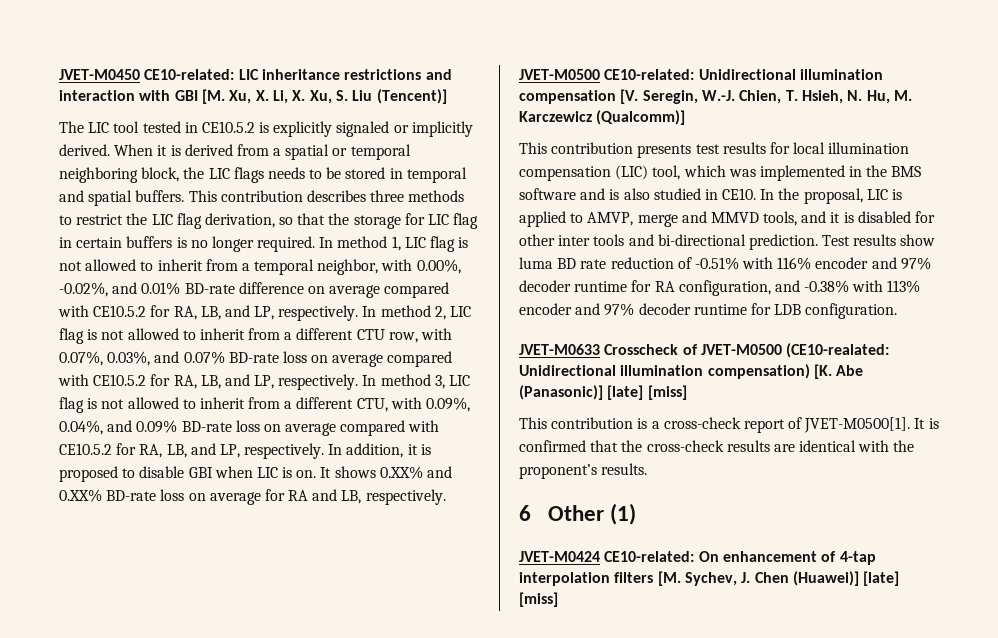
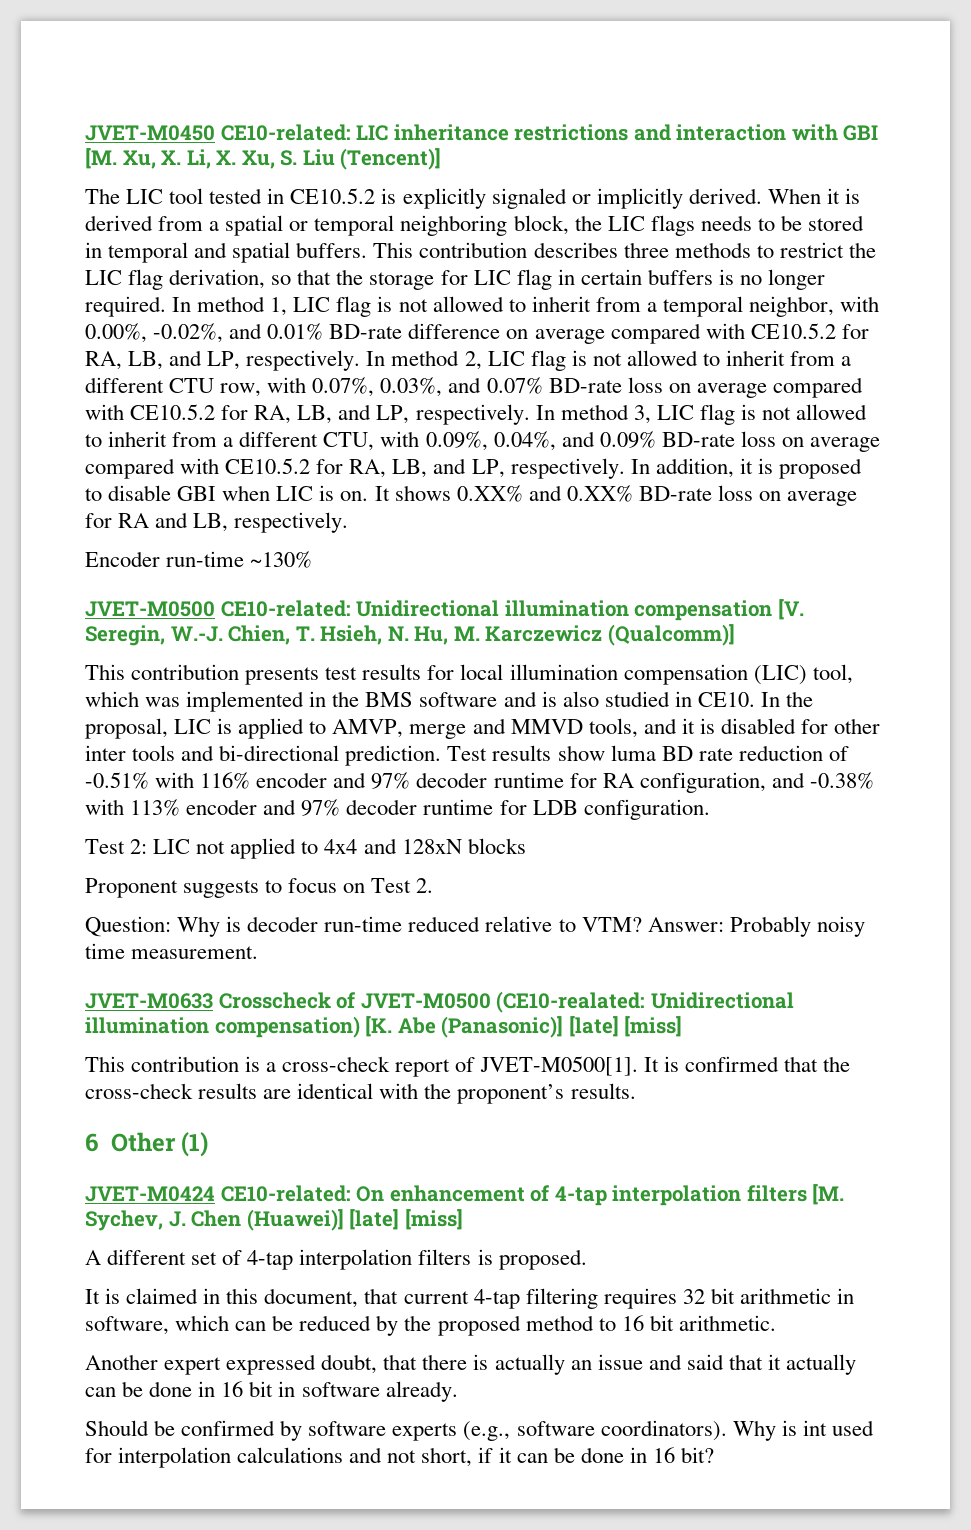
+ Encoder run-time ~130%
+ Test 2: LIC not applied to 4x4 and 128xN blocks
+ Proponent suggests to focus on Test 2.
+ Question: Why is decoder run-time reduced relative to VTM? Answer: Probably noisy time measurement.
+ A different set of 4-tap interpolation filters is proposed.
+ It is claimed in this document, that current 4-tap filtering requires 32 bit arithmetic in software, which can be reduced by the proposed method to 16 bit arithmetic.
+ Another expert expressed doubt, that there is actually an issue and said that it actually can be done in 16 bit in software already.
+ Should be confirmed by software experts (e.g., software coordinators). Why is int used for interpolation calculations and not short, if it can be done in 16 bit?

